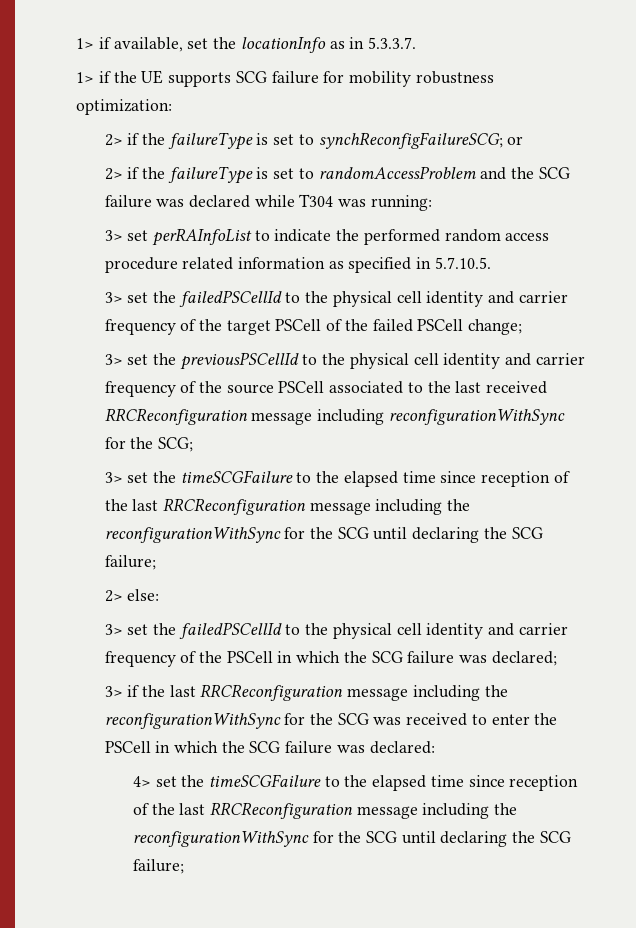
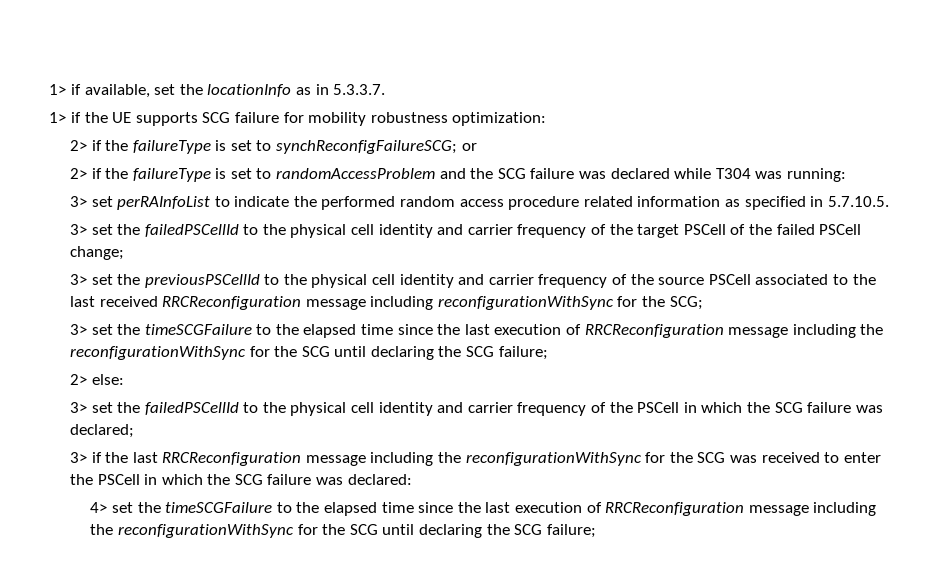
- 3> set the timeSCGFailure to the elapsed time since reception of the last RRCReconfiguration message including the reconfigurationWithSync for the SCG until declaring the SCG failure;
+ 3> set the timeSCGFailure to the elapsed time since the last execution of RRCReconfiguration message including the reconfigurationWithSync for the SCG until declaring the SCG failure;
- 4> set the timeSCGFailure to the elapsed time since reception of the last RRCReconfiguration message including the reconfigurationWithSync for the SCG until declaring the SCG failure;
+ 4> set the timeSCGFailure to the elapsed time since the last execution of RRCReconfiguration message including the reconfigurationWithSync for the SCG until declaring the SCG failure;

